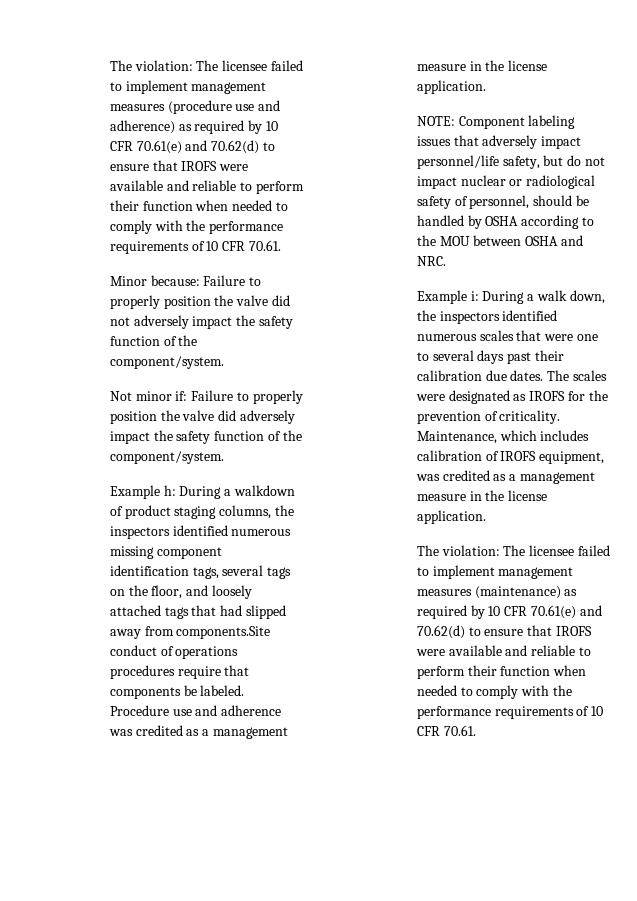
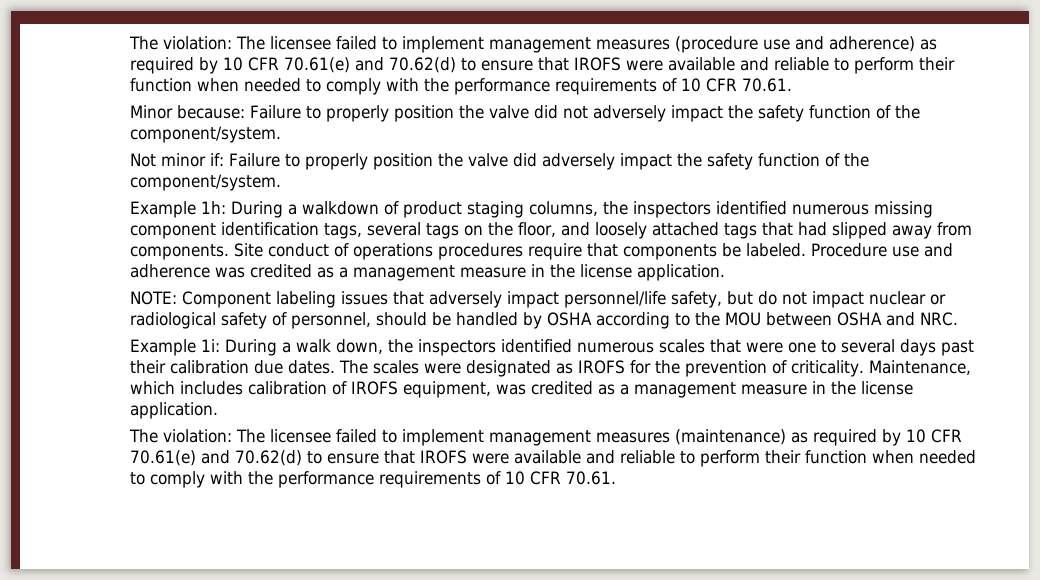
- Example h: During a walkdown of product staging columns, the inspectors identified numerous missing component identification tags, several tags on the floor, and loosely attached tags that had slipped away from components.Site conduct of operations procedures require that components be labeled.
+ Example 1h: During a walkdown of product staging columns, the inspectors identified numerous missing component identification tags, several tags on the floor, and loosely attached tags that had slipped away from components. Site conduct of operations procedures require that components be labeled.
- Example i: During a walk down, the inspectors identified numerous scales that were one to several days past their calibration due dates.
+ Example 1i: During a walk down, the inspectors identified numerous scales that were one to several days past their calibration due dates.

